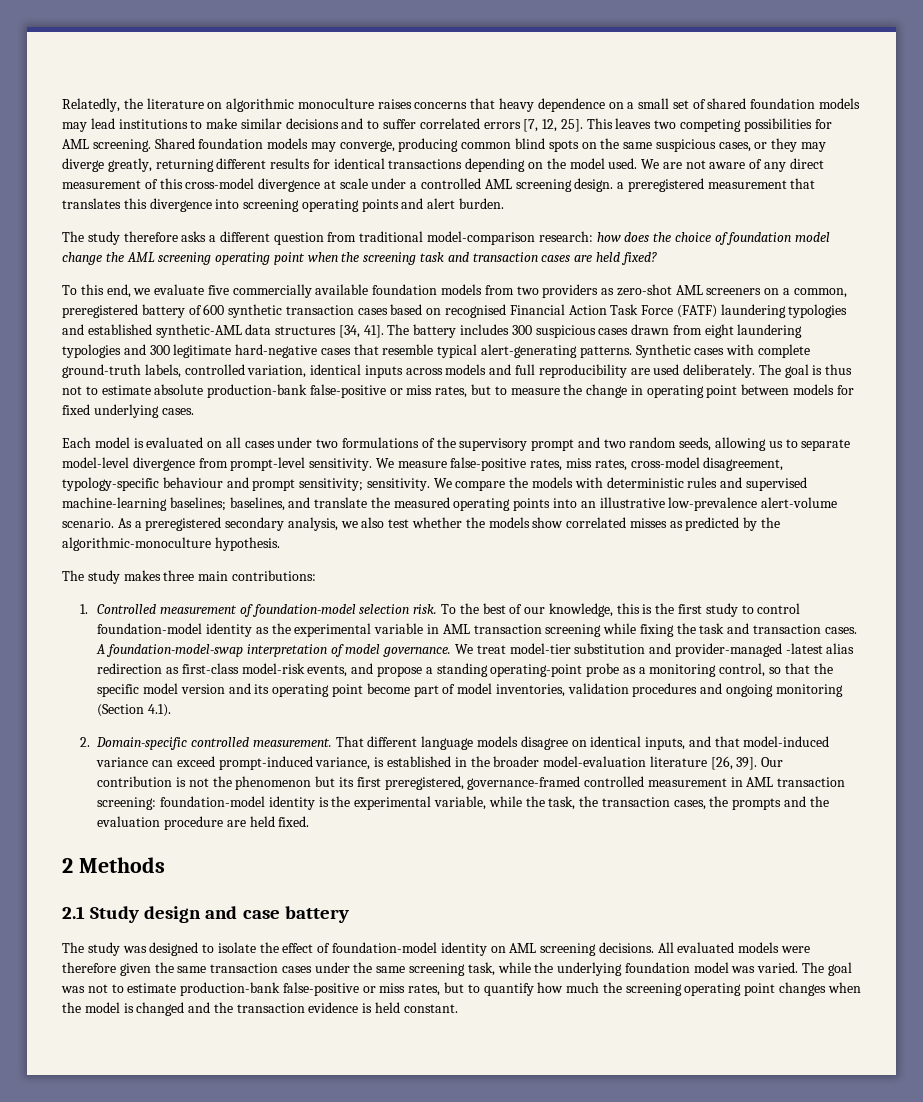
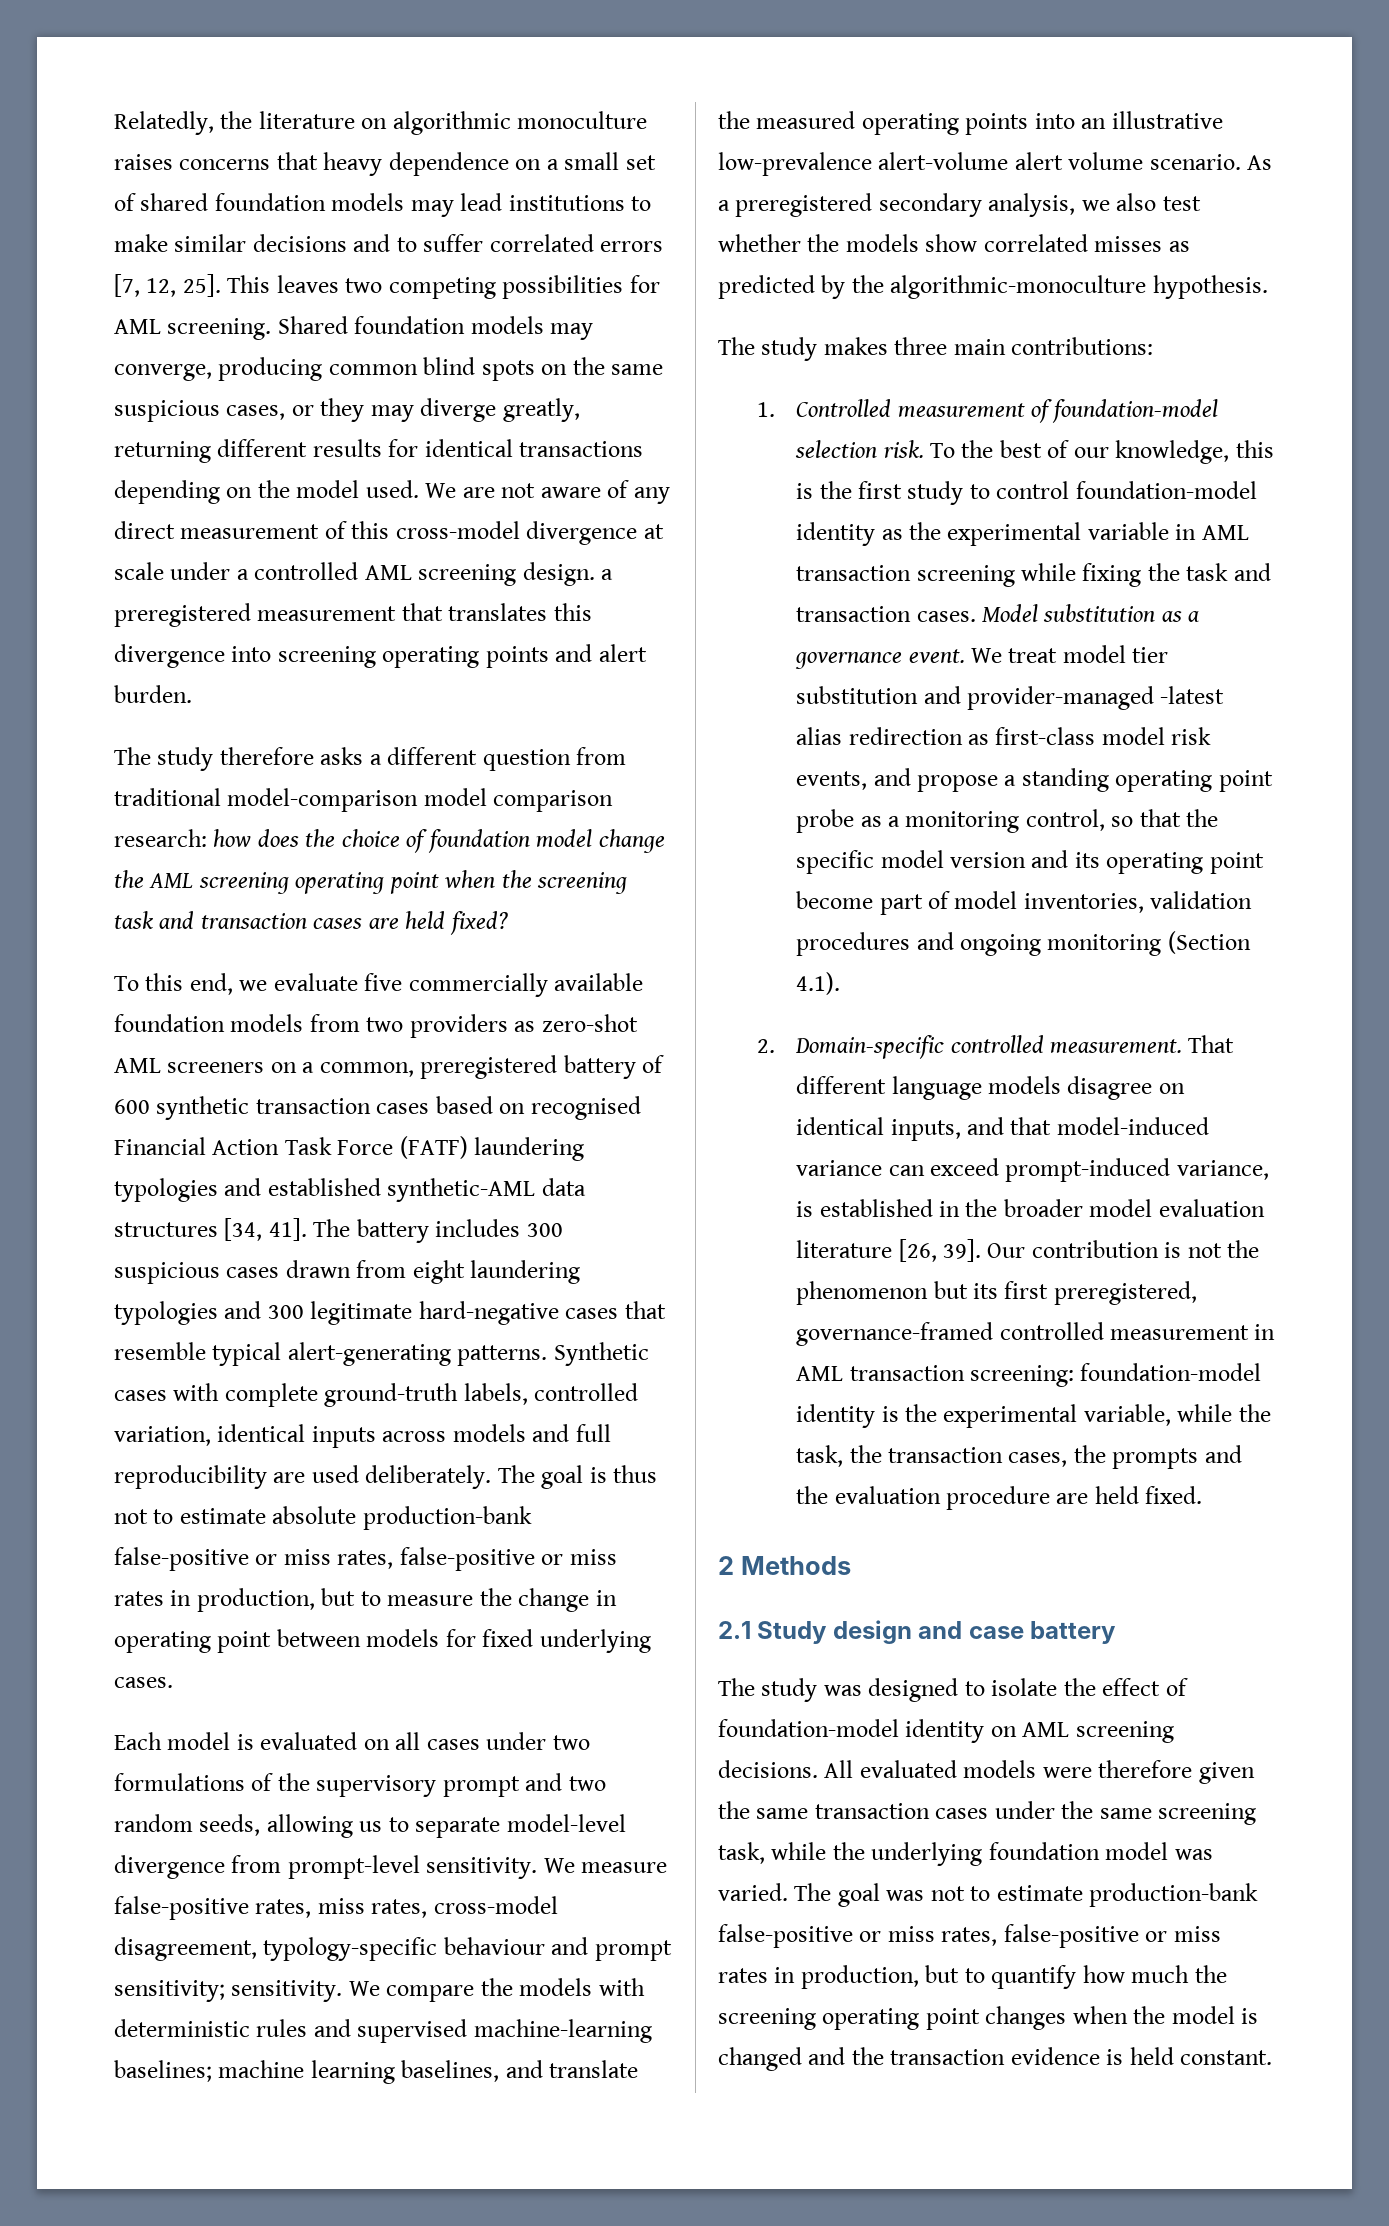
- The study therefore asks a different question from traditional model-comparison research: how does the choice of foundation model change the AML screening operating point when the screening task and transaction cases are held fixed?
+ The study therefore asks a different question from traditional model-comparison model comparison research: how does the choice of foundation model change the AML screening operating point when the screening task and transaction cases are held fixed?
- The goal is thus not to estimate absolute production-bank false-positive or miss rates, but to measure the change in operating point between models for fixed underlying cases.
+ The goal is thus not to estimate absolute production-bank false-positive or miss rates, false-positive or miss rates in production, but to measure the change in operating point between models for fixed underlying cases.
- We compare the models with deterministic rules and supervised machine-learning baselines; baselines, and translate the measured operating points into an illustrative low-prevalence alert-volume scenario.
+ We compare the models with deterministic rules and supervised machine-learning baselines; machine learning baselines, and translate the measured operating points into an illustrative low-prevalence alert-volume alert volume scenario.
- A foundation-model-swap interpretation of model governance. We treat model-tier substitution and provider-managed -latest alias redirection as first-class model-risk events, and propose a standing operating-point probe as a monitoring control, so that the specific model version and its operating point become part of model inventories, validation procedures and ongoing monitoring (Section 4.1).
+ Model substitution as a governance event. We treat model tier substitution and provider-managed -latest alias redirection as first-class model risk events, and propose a standing operating point probe as a monitoring control, so that the specific model version and its operating point become part of model inventories, validation procedures and ongoing monitoring (Section 4.1).
- That different language models disagree on identical inputs, and that model-induced variance can exceed prompt-induced variance, is established in the broader model-evaluation literature [26, 39].
+ That different language models disagree on identical inputs, and that model-induced variance can exceed prompt-induced variance, is established in the broader model evaluation literature [26, 39].
- The goal was not to estimate production-bank false-positive or miss rates, but to quantify how much the screening operating point changes when the model is changed and the transaction evidence is held constant.
+ The goal was not to estimate production-bank false-positive or miss rates, false-positive or miss rates in production, but to quantify how much the screening operating point changes when the model is changed and the transaction evidence is held constant.

